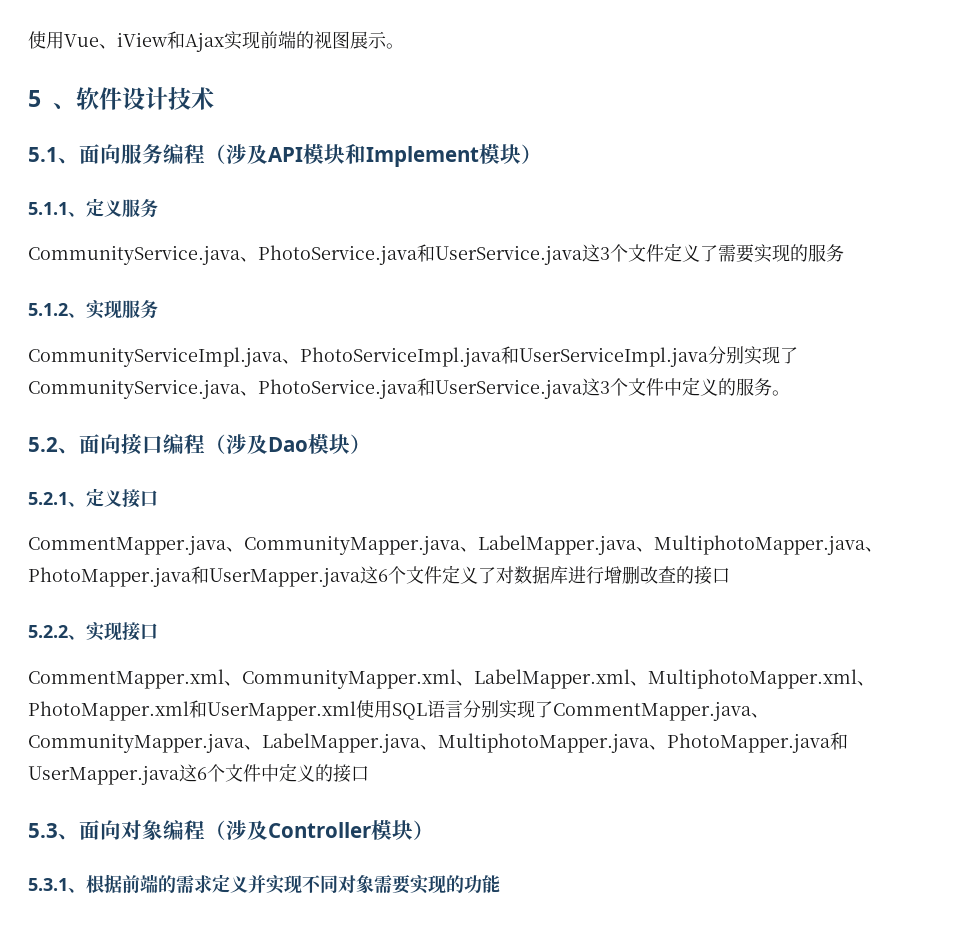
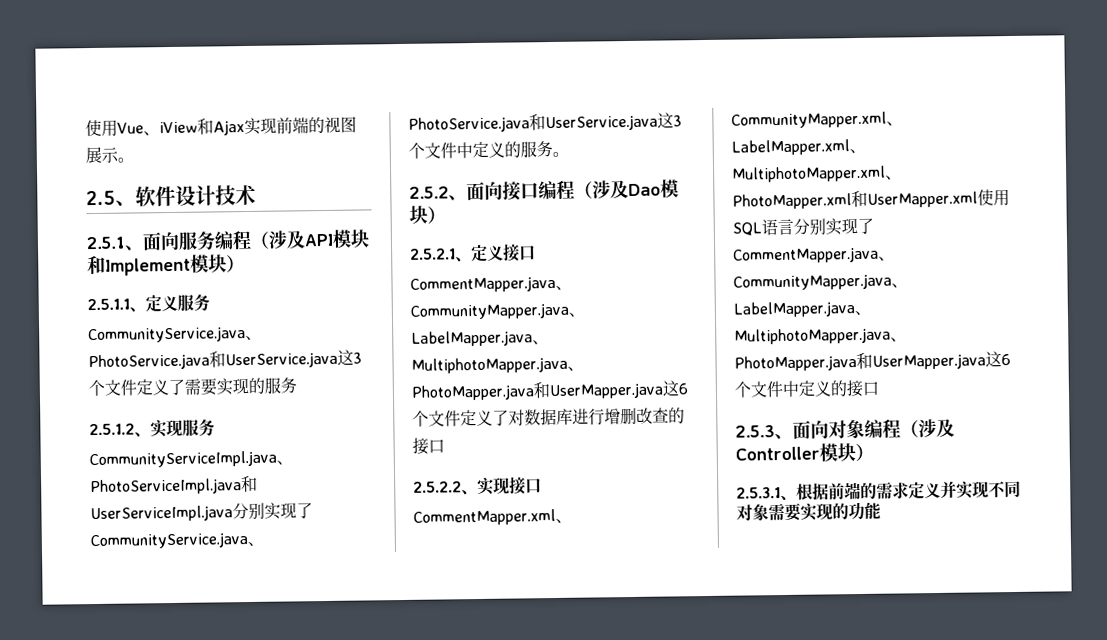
- 5、软件设计技术
+ 2.5、软件设计技术
- 5.1、面向服务编程（涉及API模块和Implement模块）
+ 2.5.1、面向服务编程（涉及API模块和Implement模块）
- 5.1.1、定义服务
+ 2.5.1.1、定义服务
- 5.1.2、实现服务
+ 2.5.1.2、实现服务
- 5.2、面向接口编程（涉及Dao模块）
+ 2.5.2、面向接口编程（涉及Dao模块）
- 5.2.1、定义接口
+ 2.5.2.1、定义接口
- 5.2.2、实现接口
+ 2.5.2.2、实现接口
- 5.3、面向对象编程（涉及Controller模块）
+ 2.5.3、面向对象编程（涉及Controller模块）
- 5.3.1、根据前端的需求定义并实现不同对象需要实现的功能
+ 2.5.3.1、根据前端的需求定义并实现不同对象需要实现的功能

